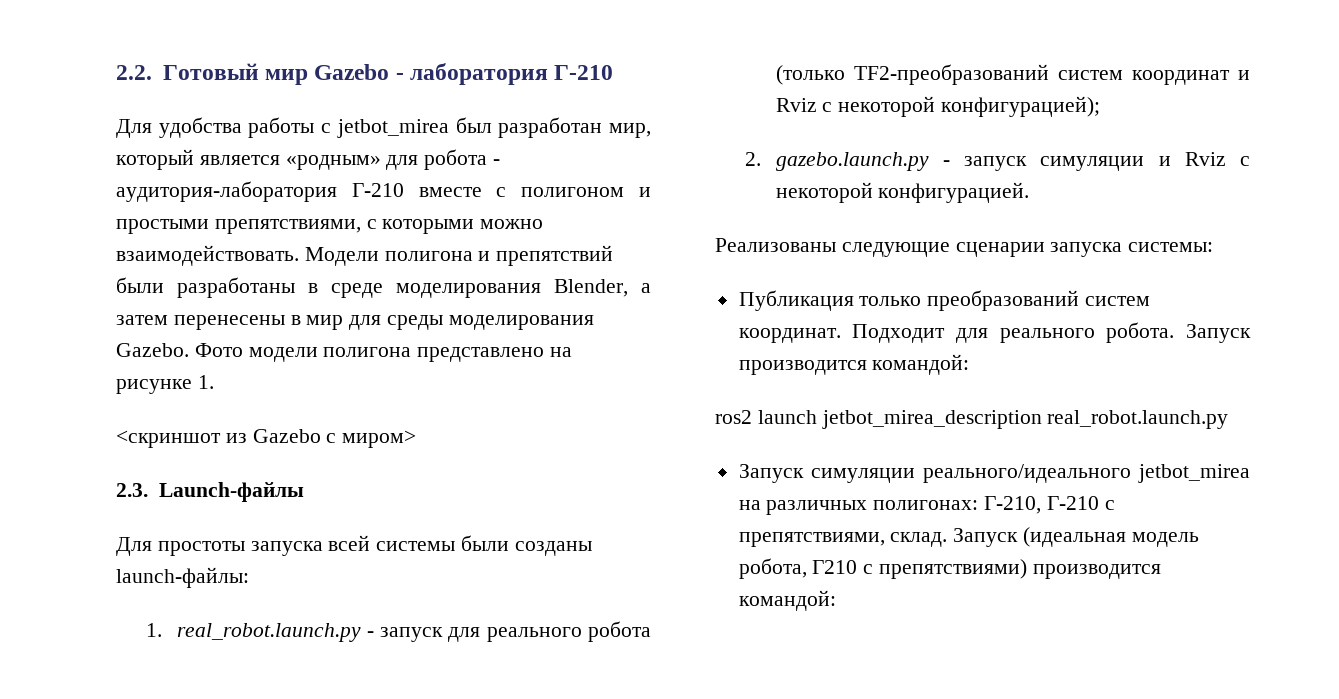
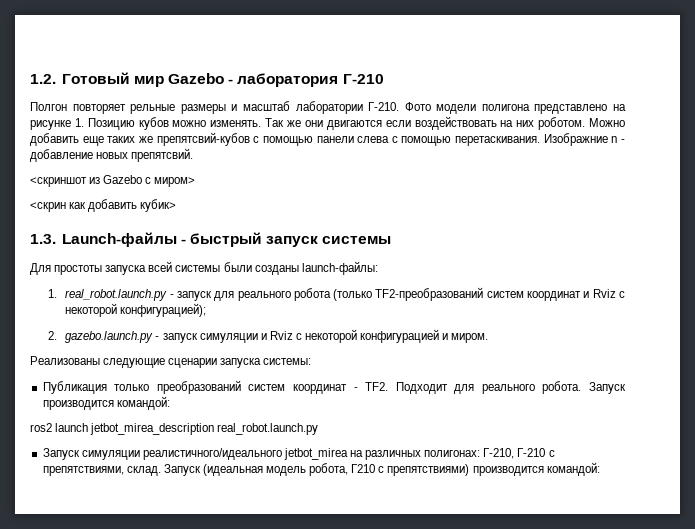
- 2.2. Готовый мир Gazebo - лаборатория Г-210
+ 1.2. Готовый мир Gazebo - лаборатория Г-210
- Для удобства работы с jetbot_mirea был разработан мир, который является «родным» для робота - аудитория-лаборатория Г-210 вместе с полигоном и простыми препятствиями, с которыми можно взаимодействовать. Модели полигона и препятствий были разработаны в среде моделирования Blender, а затем перенесены в мир для среды моделирования Gazebo.
+ Полгон повторяет рельные размеры и масштаб лаборатории Г-210.
- Фото модели полигона представлено на рисунке 1.
+ Фото модели полигона представлено на рисунке 1. Позицию кубов можно изменять. Так же они двигаются если воздействовать на них роботом. Можно добавить еще таких же препятсвий-кубов с помощью панели слева с помощью перетаскивания. Изображние n - добавление новых препятсвий.
- 2.3. Launch-файлы
+ <скрин как добавить кубик>
+ 1.3. Launch-файлы - быстрый запуск системы
- 2. gazebo.launch.py - запуск симуляции и Rviz с некоторой конфигурацией.
+ 2. gazebo.launch.py - запуск симуляции и Rviz с некоторой конфигурацией и миром.
- Публикация только преобразований систем координат. Подходит для реального робота.
+ Публикация только преобразований систем координат - TF2. Подходит для реального робота.
- Запуск симуляции реального/идеального jetbot_mirea на различных полигонах: Г-210, Г-210 с препятствиями, склад.
+ Запуск симуляции реалистичного/идеального jetbot_mirea на различных полигонах: Г-210, Г-210 с препятствиями, склад.

